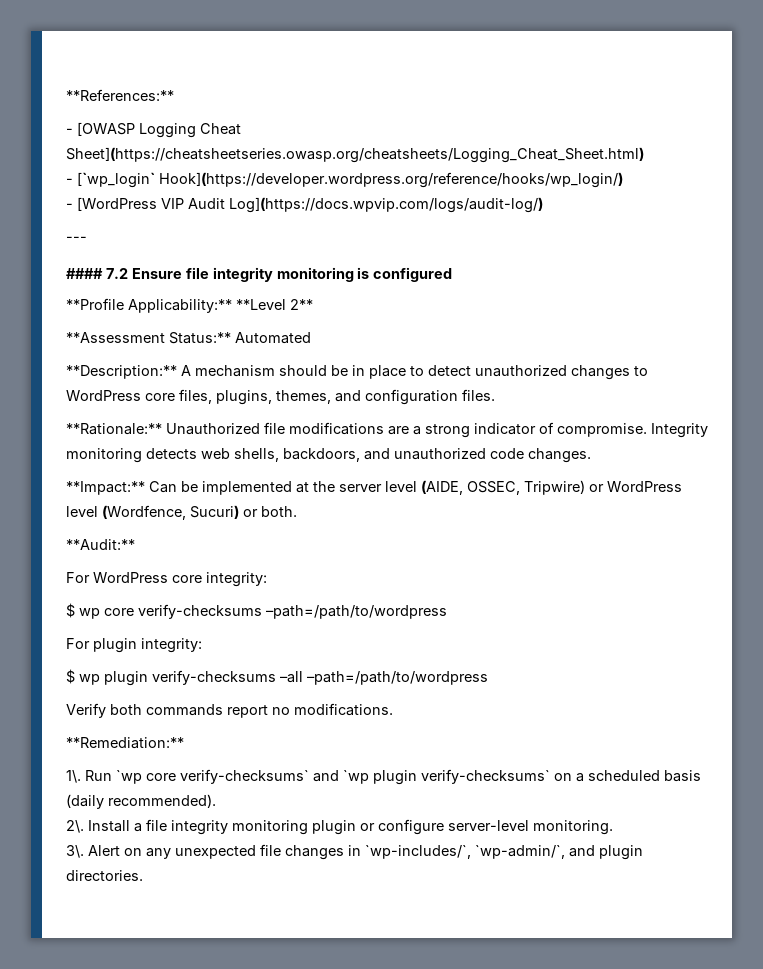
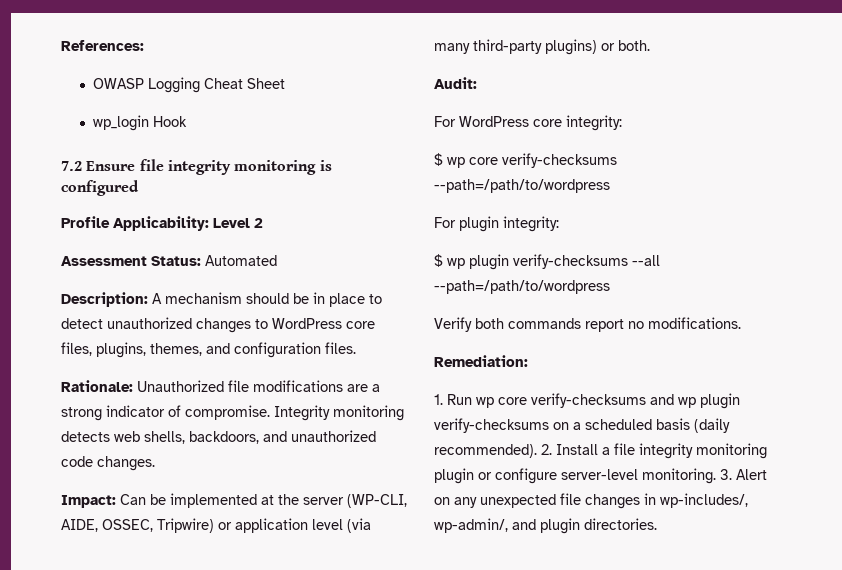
- **References:**
- - [OWASP Logging Cheat Sheet](https://cheatsheetseries.owasp.org/cheatsheets/Logging_Cheat_Sheet.html)
- - [`wp_login` Hook](https://developer.wordpress.org/reference/hooks/wp_login/)
- - [WordPress VIP Audit Log](https://docs.wpvip.com/logs/audit-log/)
- ---
- #### 7.2 Ensure file integrity monitoring is configured
+ References:
+ OWASP Logging Cheat Sheet
+ wp_login Hook
+ 7.2 Ensure file integrity monitoring is configured
- **Profile Applicability:** **Level 2**
- **Assessment Status:** Automated
+ Profile Applicability: Level 2
+ Assessment Status: Automated
- **Description:** A mechanism should be in place to detect unauthorized changes to WordPress core files, plugins, themes, and configuration files.
+ Description: A mechanism should be in place to detect unauthorized changes to WordPress core files, plugins, themes, and configuration files.
- **Rationale:** Unauthorized file modifications are a strong indicator of compromise.
+ Rationale: Unauthorized file modifications are a strong indicator of compromise.
- **Impact:** Can be implemented at the server level (AIDE, OSSEC, Tripwire) or WordPress level (Wordfence, Sucuri) or both.
+ Impact: Can be implemented at the server (WP-CLI, AIDE, OSSEC, Tripwire) or application level (via many third-party plugins) or both.
- **Audit:**
+ Audit:
- $ wp core verify-checksums –path=/path/to/wordpress
+ $ wp core verify-checksums --path=/path/to/wordpress
- $ wp plugin verify-checksums –all –path=/path/to/wordpress
+ $ wp plugin verify-checksums --all --path=/path/to/wordpress
- **Remediation:**
- 1\. Run `wp core verify-checksums` and `wp plugin verify-checksums` on a scheduled basis (daily recommended).
- 2\. Install a file integrity monitoring plugin or configure server-level monitoring.
- 3\. Alert on any unexpected file changes in `wp-includes/`, `wp-admin/`, and plugin directories.
+ Remediation:
+ 1. Run wp core verify-checksums and wp plugin verify-checksums on a scheduled basis (daily recommended). 2. Install a file integrity monitoring plugin or configure server-level monitoring. 3. Alert on any unexpected file changes in wp-includes/, wp-admin/, and plugin directories.

